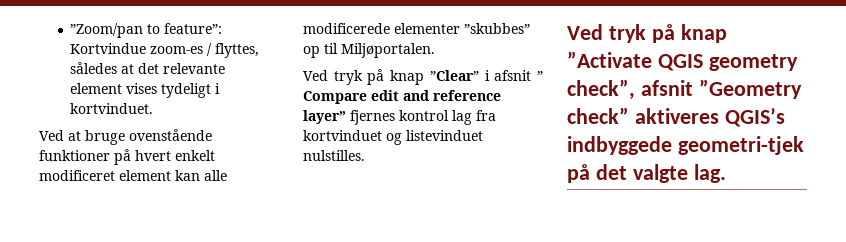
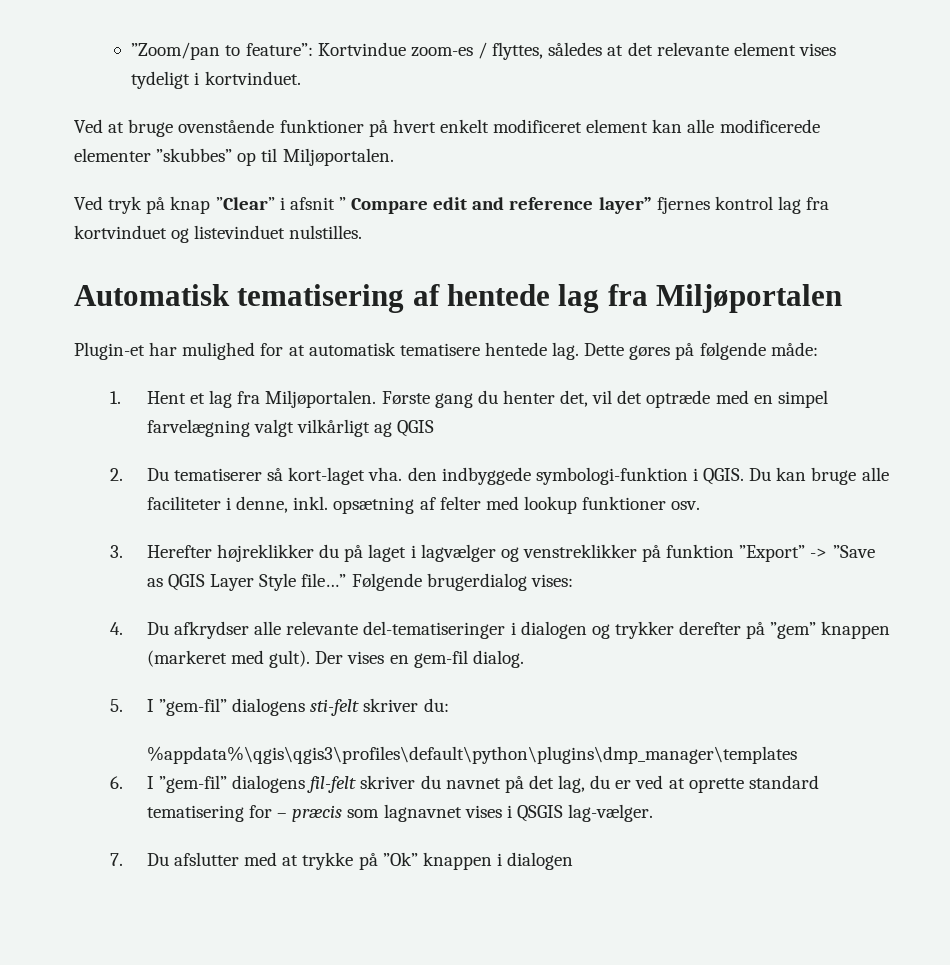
- Ved tryk på knap ”Activate QGIS geometry check”, afsnit ”Geometry check” aktiveres QGIS’s indbyggede geometri-tjek på det valgte lag.
+ Automatisk tematisering af hentede lag fra Miljøportalen
+ Plugin-et har mulighed for at automatisk tematisere hentede lag. Dette gøres på følgende måde:
+ 1. Hent et lag fra Miljøportalen. Første gang du henter det, vil det optræde med en simpel farvelægning valgt vilkårligt ag QGIS
+ 2. Du tematiserer så kort-laget vha. den indbyggede symbologi-funktion i QGIS. Du kan bruge alle faciliteter i denne, inkl. opsætning af felter med lookup funktioner osv.
+ 3. Herefter højreklikker du på laget i lagvælger og venstreklikker på funktion ”Export” -> ”Save as QGIS Layer Style file…” Følgende brugerdialog vises:
+ 4. Du afkrydser alle relevante del-tematiseringer i dialogen og trykker derefter på ”gem” knappen (markeret med gult). Der vises en gem-fil dialog.
+ 5. I ”gem-fil” dialogens sti-felt skriver du:
+ %appdata%\qgis\qgis3\profiles\default\python\plugins\dmp_manager\templates
+ 6. I ”gem-fil” dialogens fil-felt skriver du navnet på det lag, du er ved at oprette standard tematisering for – præcis som lagnavnet vises i QSGIS lag-vælger.
+ 7. Du afslutter med at trykke på ”Ok” knappen i dialogen

